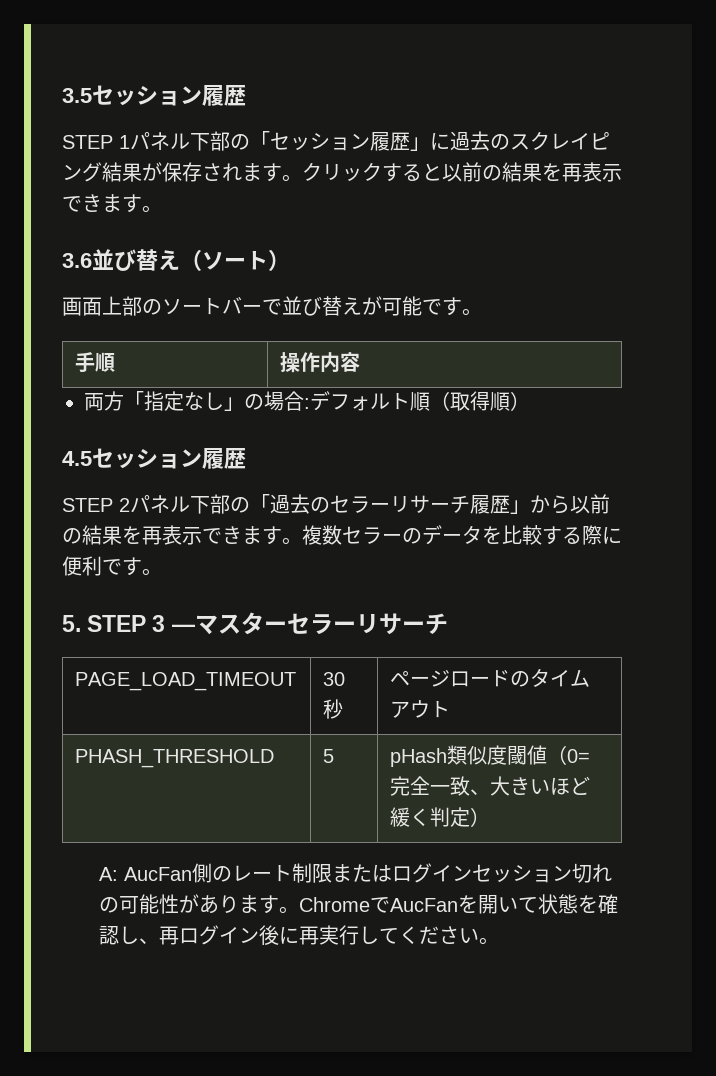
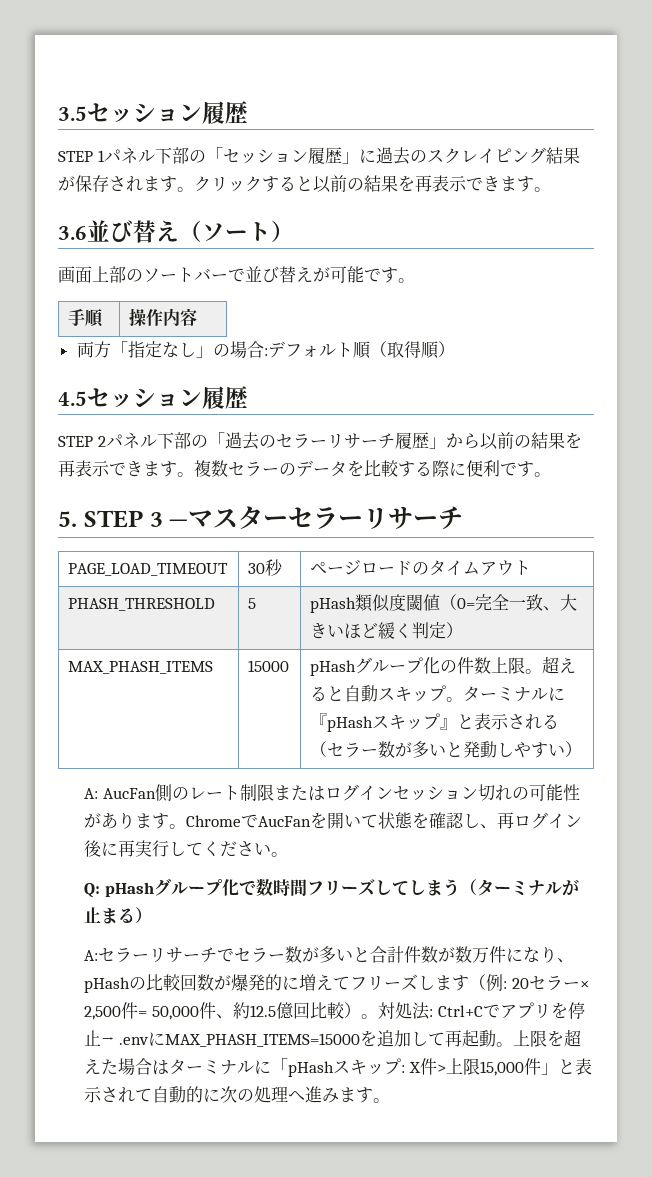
+ MAX_PHASH_ITEMS | 15000 | pHashグループ化の件数上限。超えると自動スキップ。ターミナルに『pHashスキップ』と表示される（セラー数が多いと発動しやすい）
+ Q: pHashグループ化で数時間フリーズしてしまう（ターミナルが止まる）
+ A:セラーリサーチでセラー数が多いと合計件数が数万件になり、pHashの比較回数が爆発的に増えてフリーズします（例: 20セラー× 2,500件= 50,000件、約12.5億回比較）。対処法: Ctrl+Cでアプリを停止→ .envにMAX_PHASH_ITEMS=15000を追加して再起動。上限を超えた場合はターミナルに「pHashスキップ: X件>上限15,000件」と表示されて自動的に次の処理へ進みます。

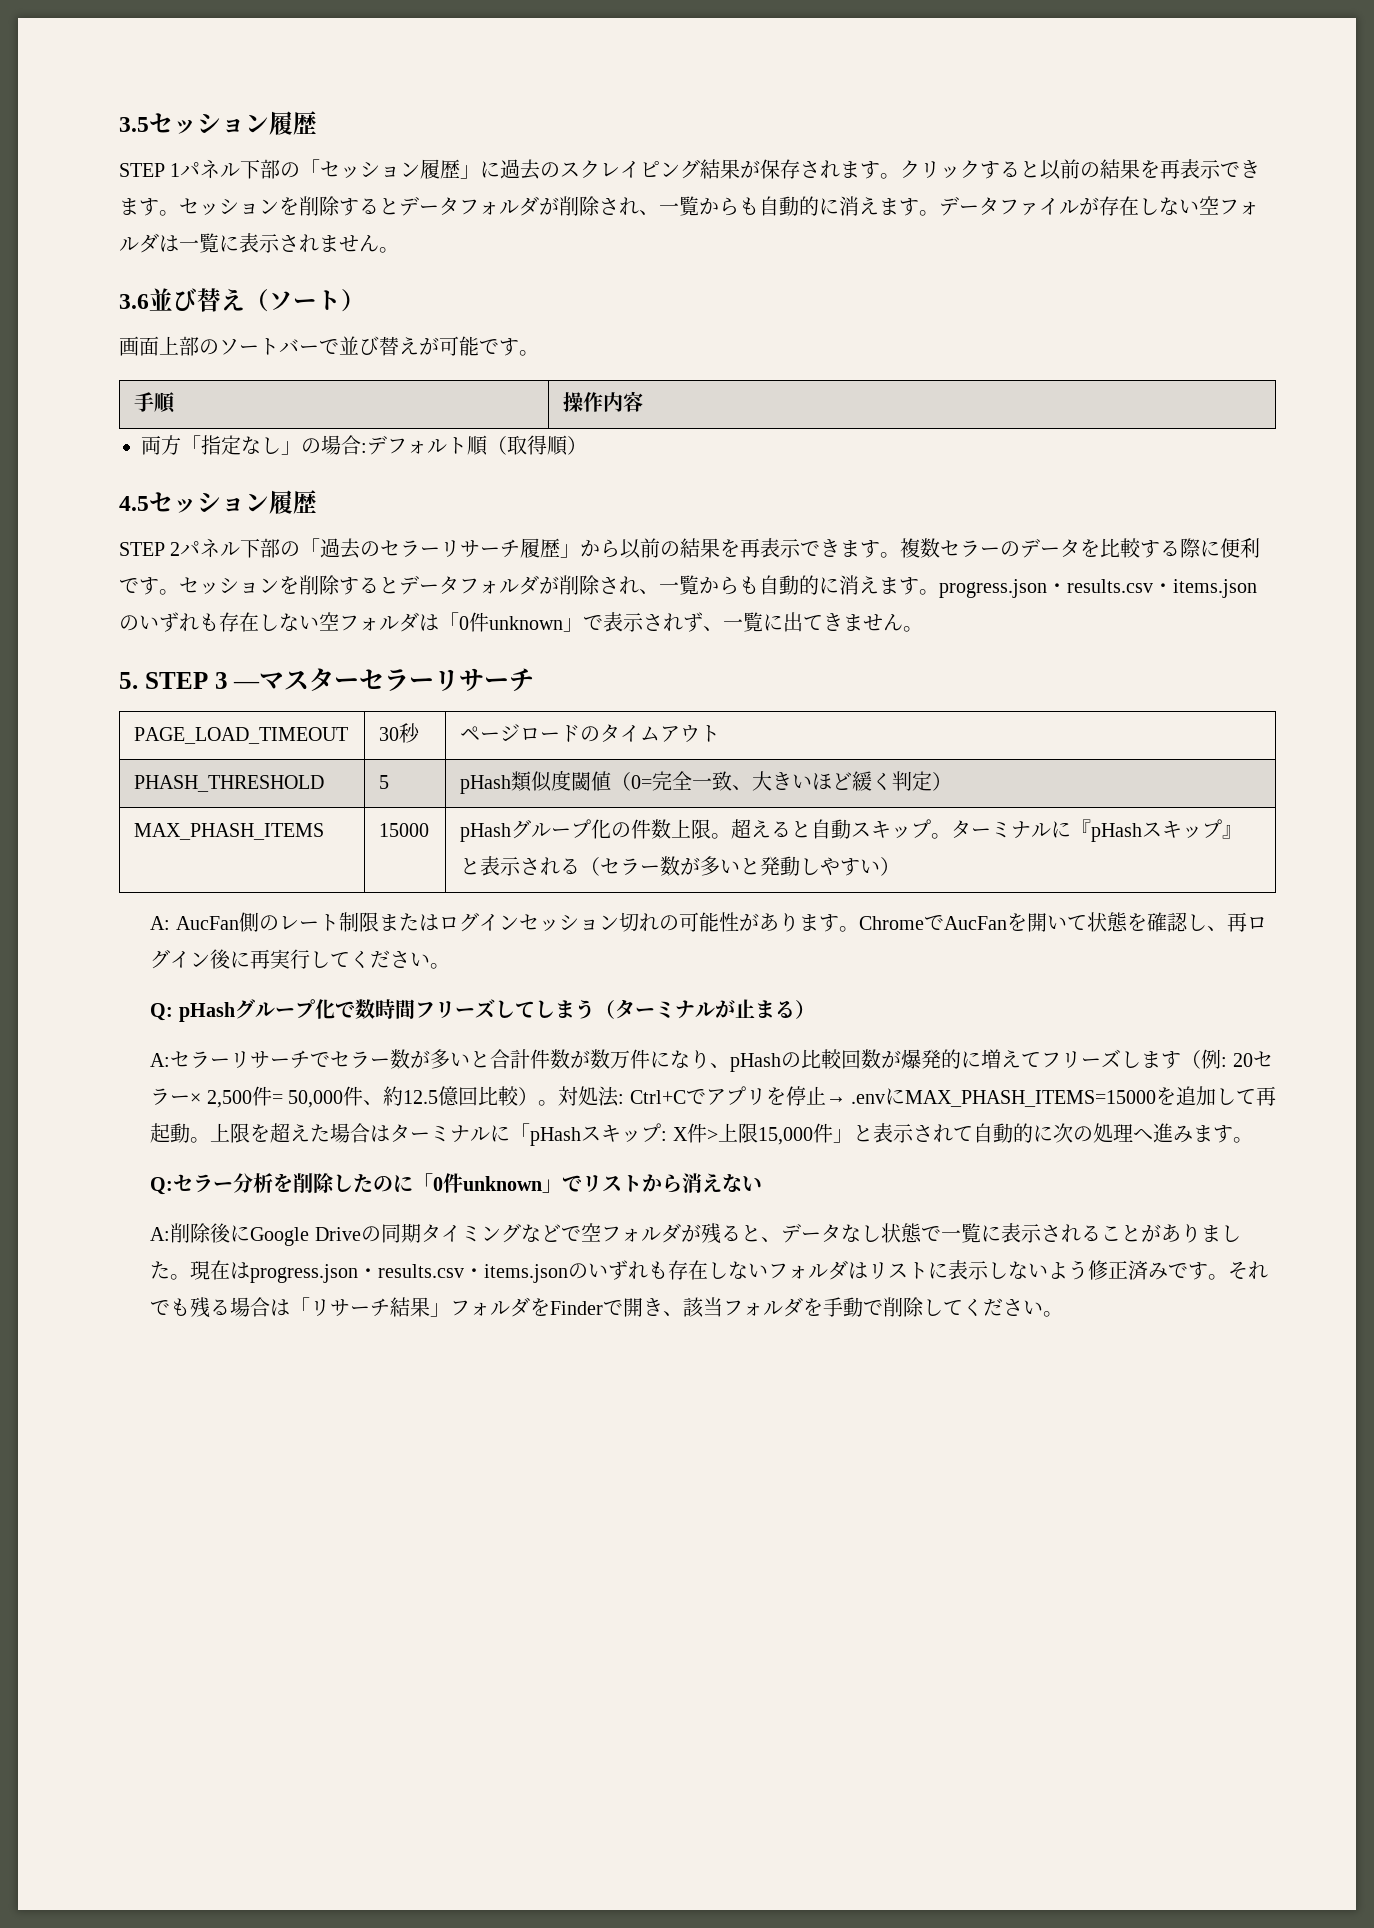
+ セッションを削除するとデータフォルダが削除され、一覧からも自動的に消えます。データファイルが存在しない空フォルダは一覧に表示されません。
+ セッションを削除するとデータフォルダが削除され、一覧からも自動的に消えます。progress.json・results.csv・items.jsonのいずれも存在しない空フォルダは「0件unknown」で表示されず、一覧に出てきません。
+ Q:セラー分析を削除したのに「0件unknown」でリストから消えない
+ A:削除後にGoogle Driveの同期タイミングなどで空フォルダが残ると、データなし状態で一覧に表示されることがありました。現在はprogress.json・results.csv・items.jsonのいずれも存在しないフォルダはリストに表示しないよう修正済みです。それでも残る場合は「リサーチ結果」フォルダをFinderで開き、該当フォルダを手動で削除してください。

